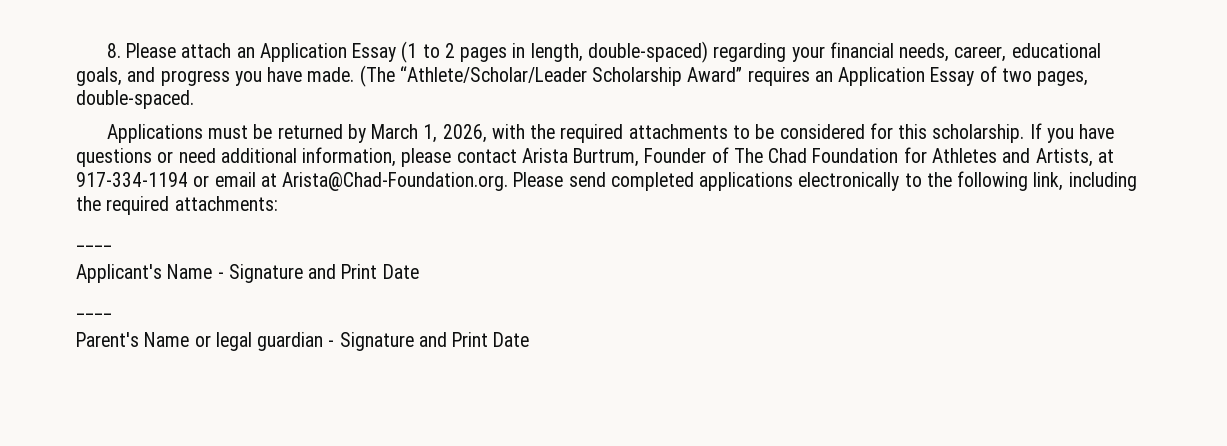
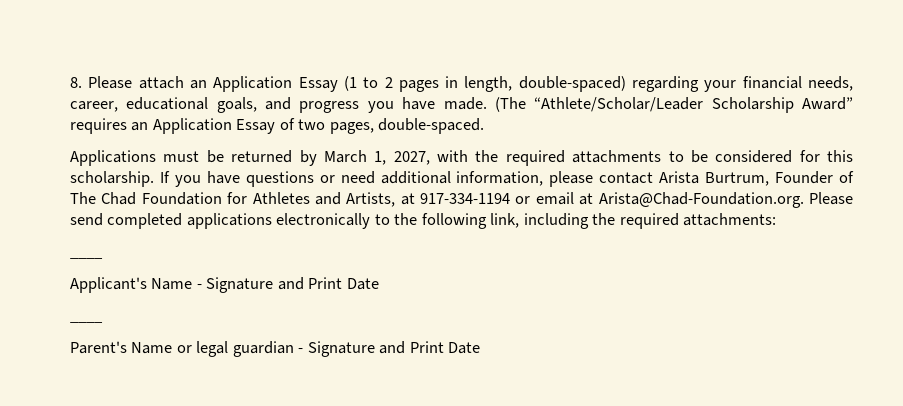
- Applications must be returned by March 1, 2026, with the required attachments to be considered for this scholarship.
+ Applications must be returned by March 1, 2027, with the required attachments to be considered for this scholarship.

